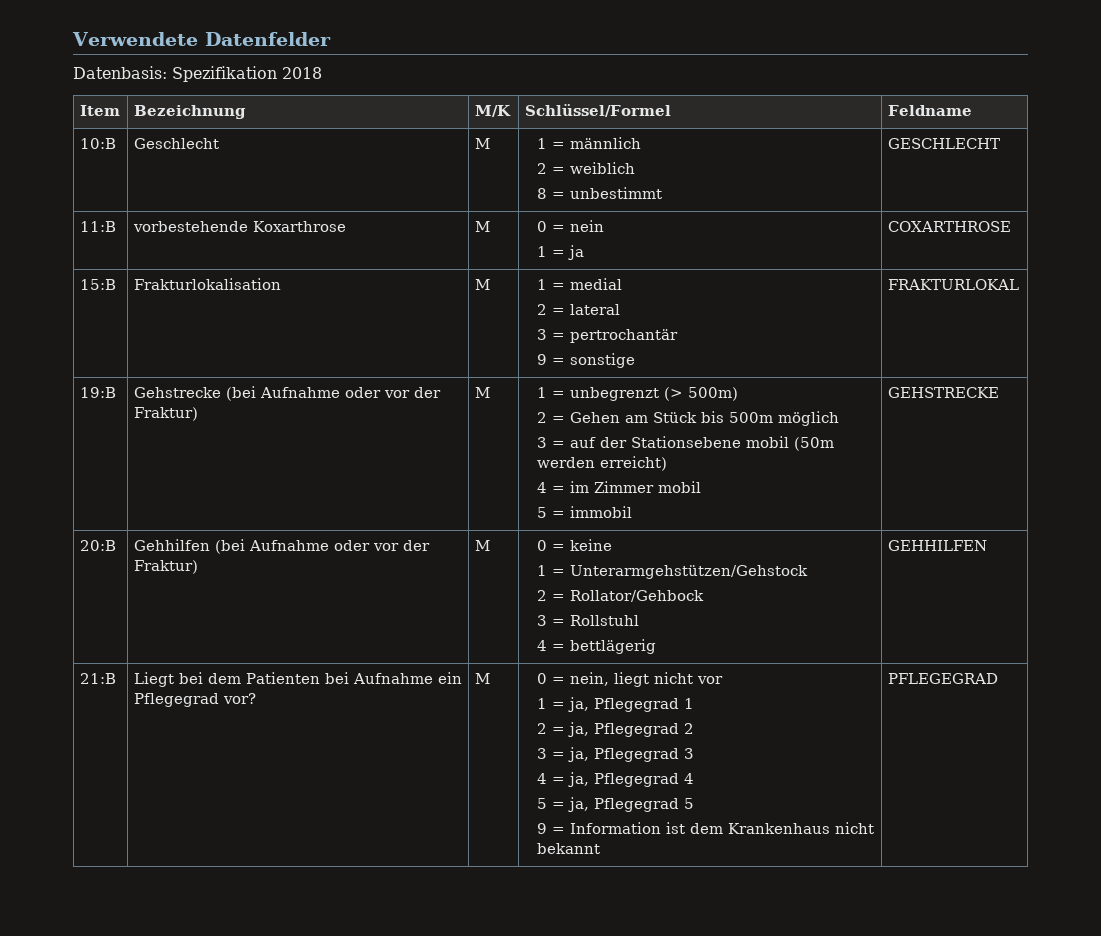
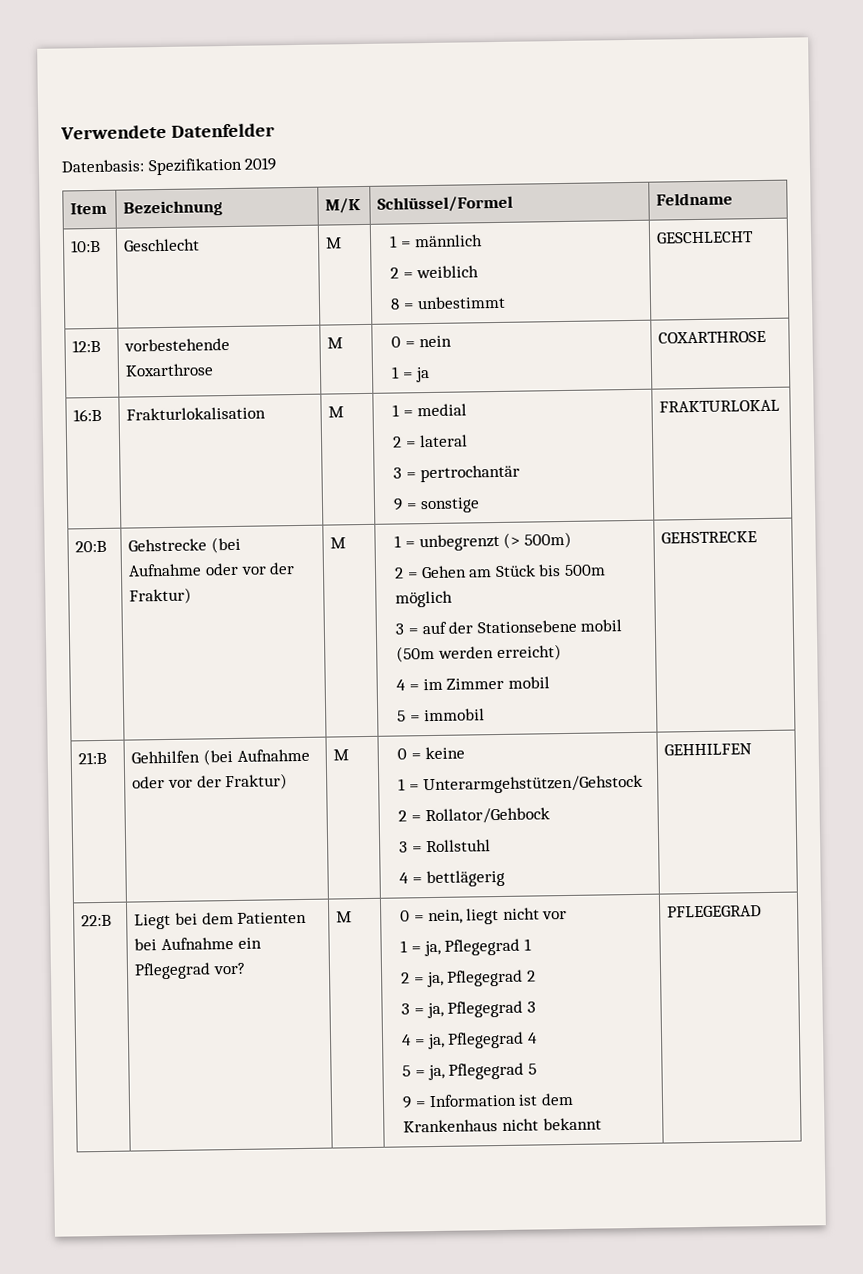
- Datenbasis: Spezifikation 2018
+ Datenbasis: Spezifikation 2019
- 11:B | vorbestehende Koxarthrose | M | 0 = nein
+ 12:B | vorbestehende Koxarthrose | M | 0 = nein
- 15:B | Frakturlokalisation | M | 1 = medial
+ 16:B | Frakturlokalisation | M | 1 = medial
- 19:B | Gehstrecke (bei Aufnahme oder vor der Fraktur) | M | 1 = unbegrenzt (> 500m)
+ 20:B | Gehstrecke (bei Aufnahme oder vor der Fraktur) | M | 1 = unbegrenzt (> 500m)
- 20:B | Gehhilfen (bei Aufnahme oder vor der Fraktur) | M | 0 = keine
+ 21:B | Gehhilfen (bei Aufnahme oder vor der Fraktur) | M | 0 = keine
- 21:B
+ 22:B

